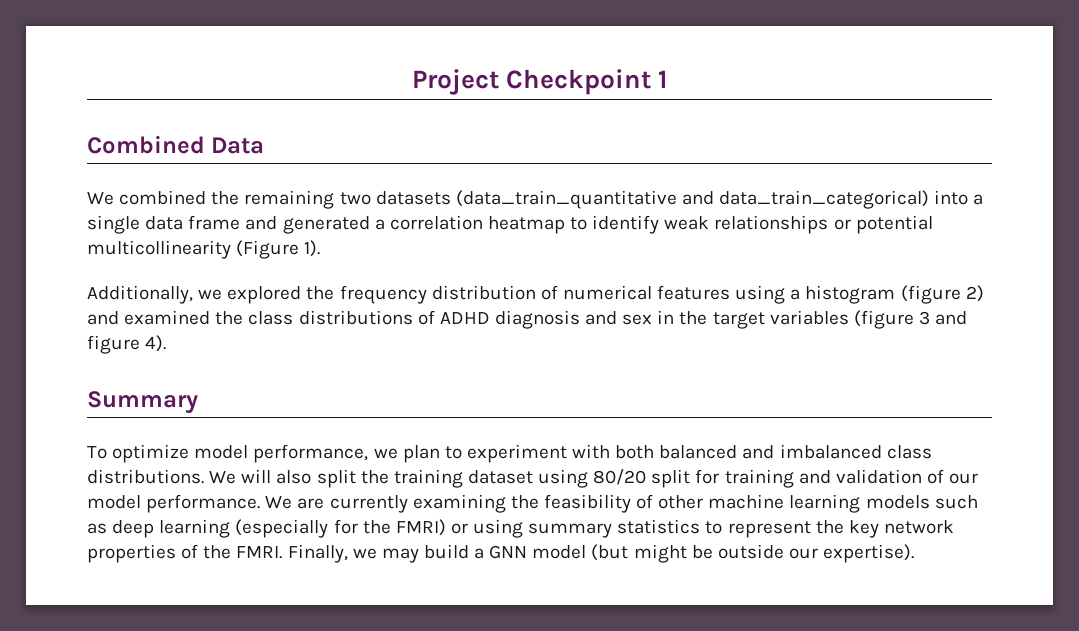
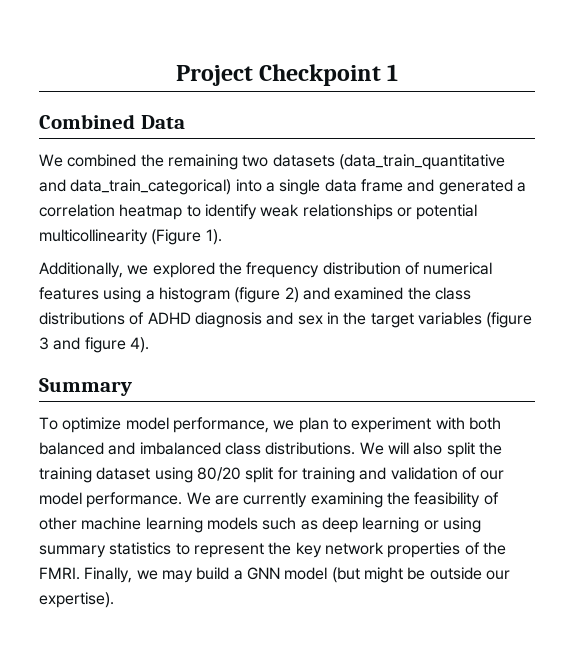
- We are currently examining the feasibility of other machine learning models such as deep learning (especially for the FMRI) or using summary statistics to represent the key network properties of the FMRI.
+ We are currently examining the feasibility of other machine learning models such as deep learning or using summary statistics to represent the key network properties of the FMRI.

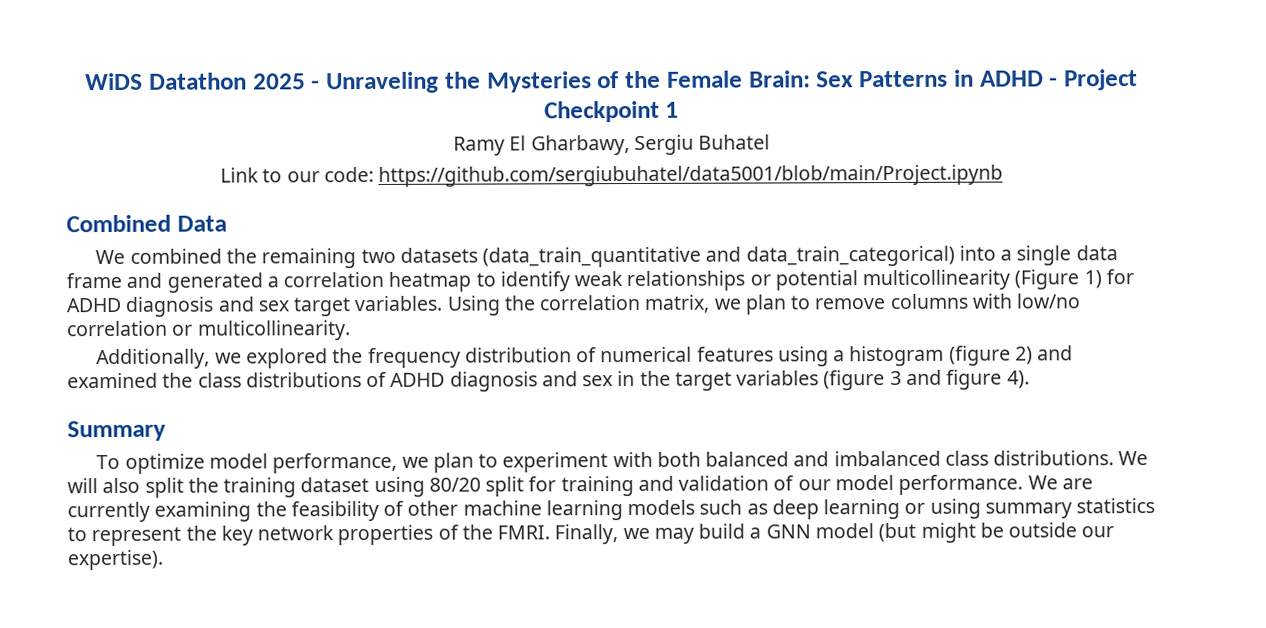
- Project Checkpoint 1
+ WiDS Datathon 2025 - Unraveling the Mysteries of the Female Brain: Sex Patterns in ADHD - Project Checkpoint 1
+ Ramy El Gharbawy, Sergiu Buhatel
+ Link to our code: https://github.com/sergiubuhatel/data5001/blob/main/Project.ipynb
- We combined the remaining two datasets (data_train_quantitative and data_train_categorical) into a single data frame and generated a correlation heatmap to identify weak relationships or potential multicollinearity (Figure 1).
+ We combined the remaining two datasets (data_train_quantitative and data_train_categorical) into a single data frame and generated a correlation heatmap to identify weak relationships or potential multicollinearity (Figure 1) for ADHD diagnosis and sex target variables. Using the correlation matrix, we plan to remove columns with low/no correlation or multicollinearity.

